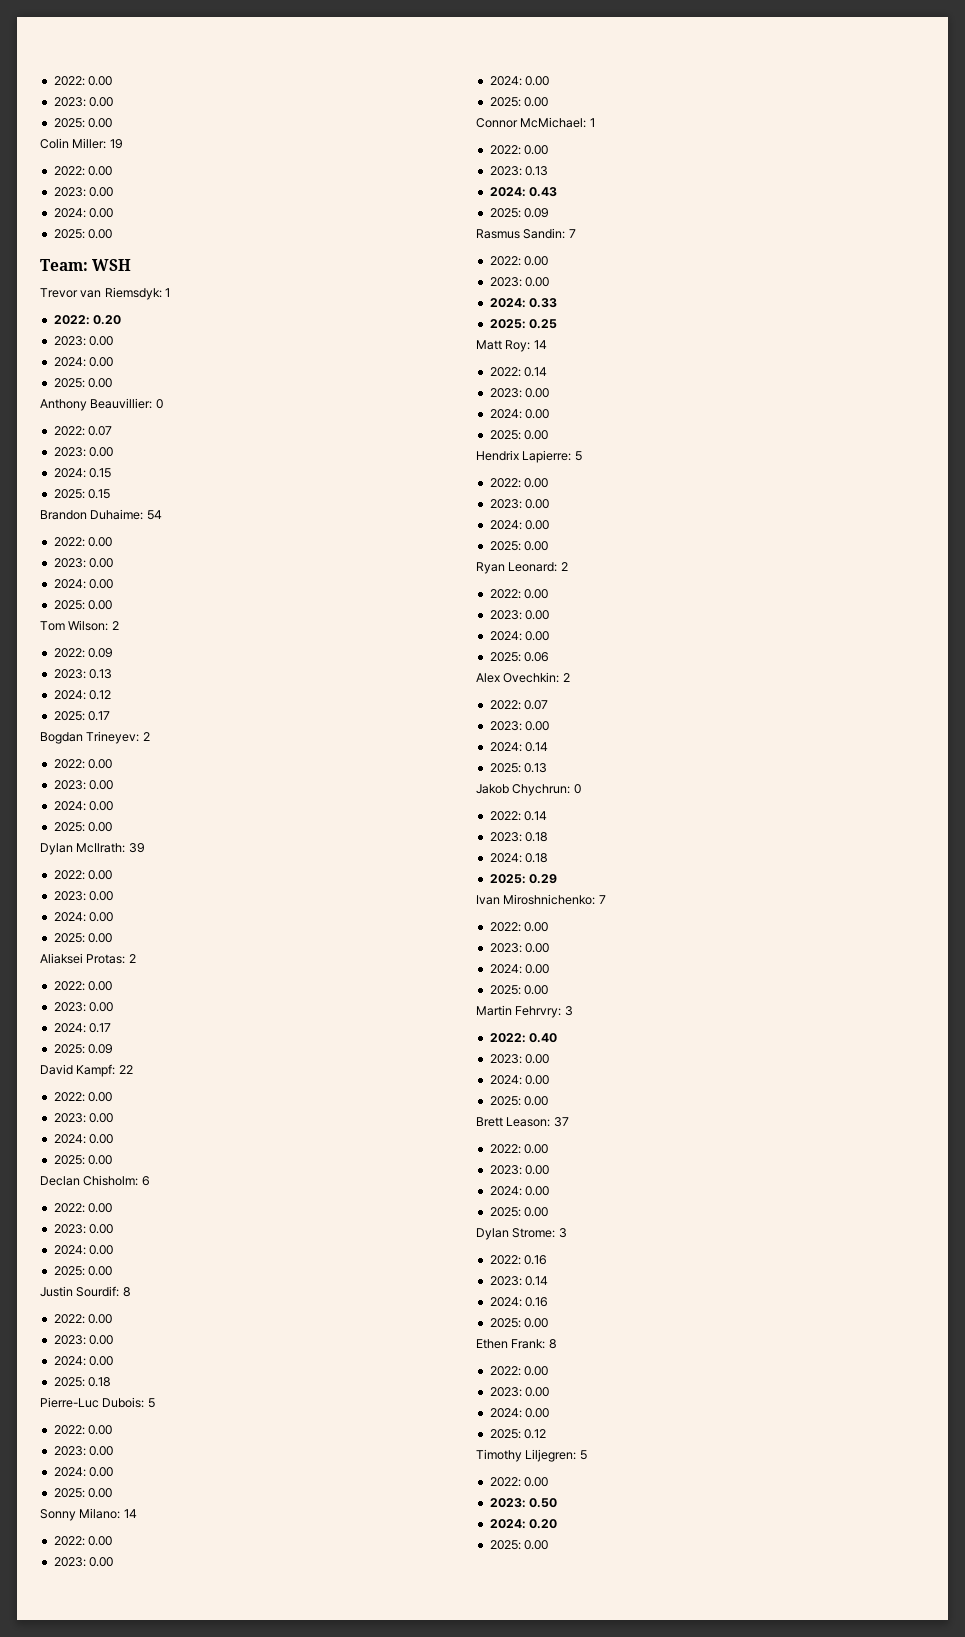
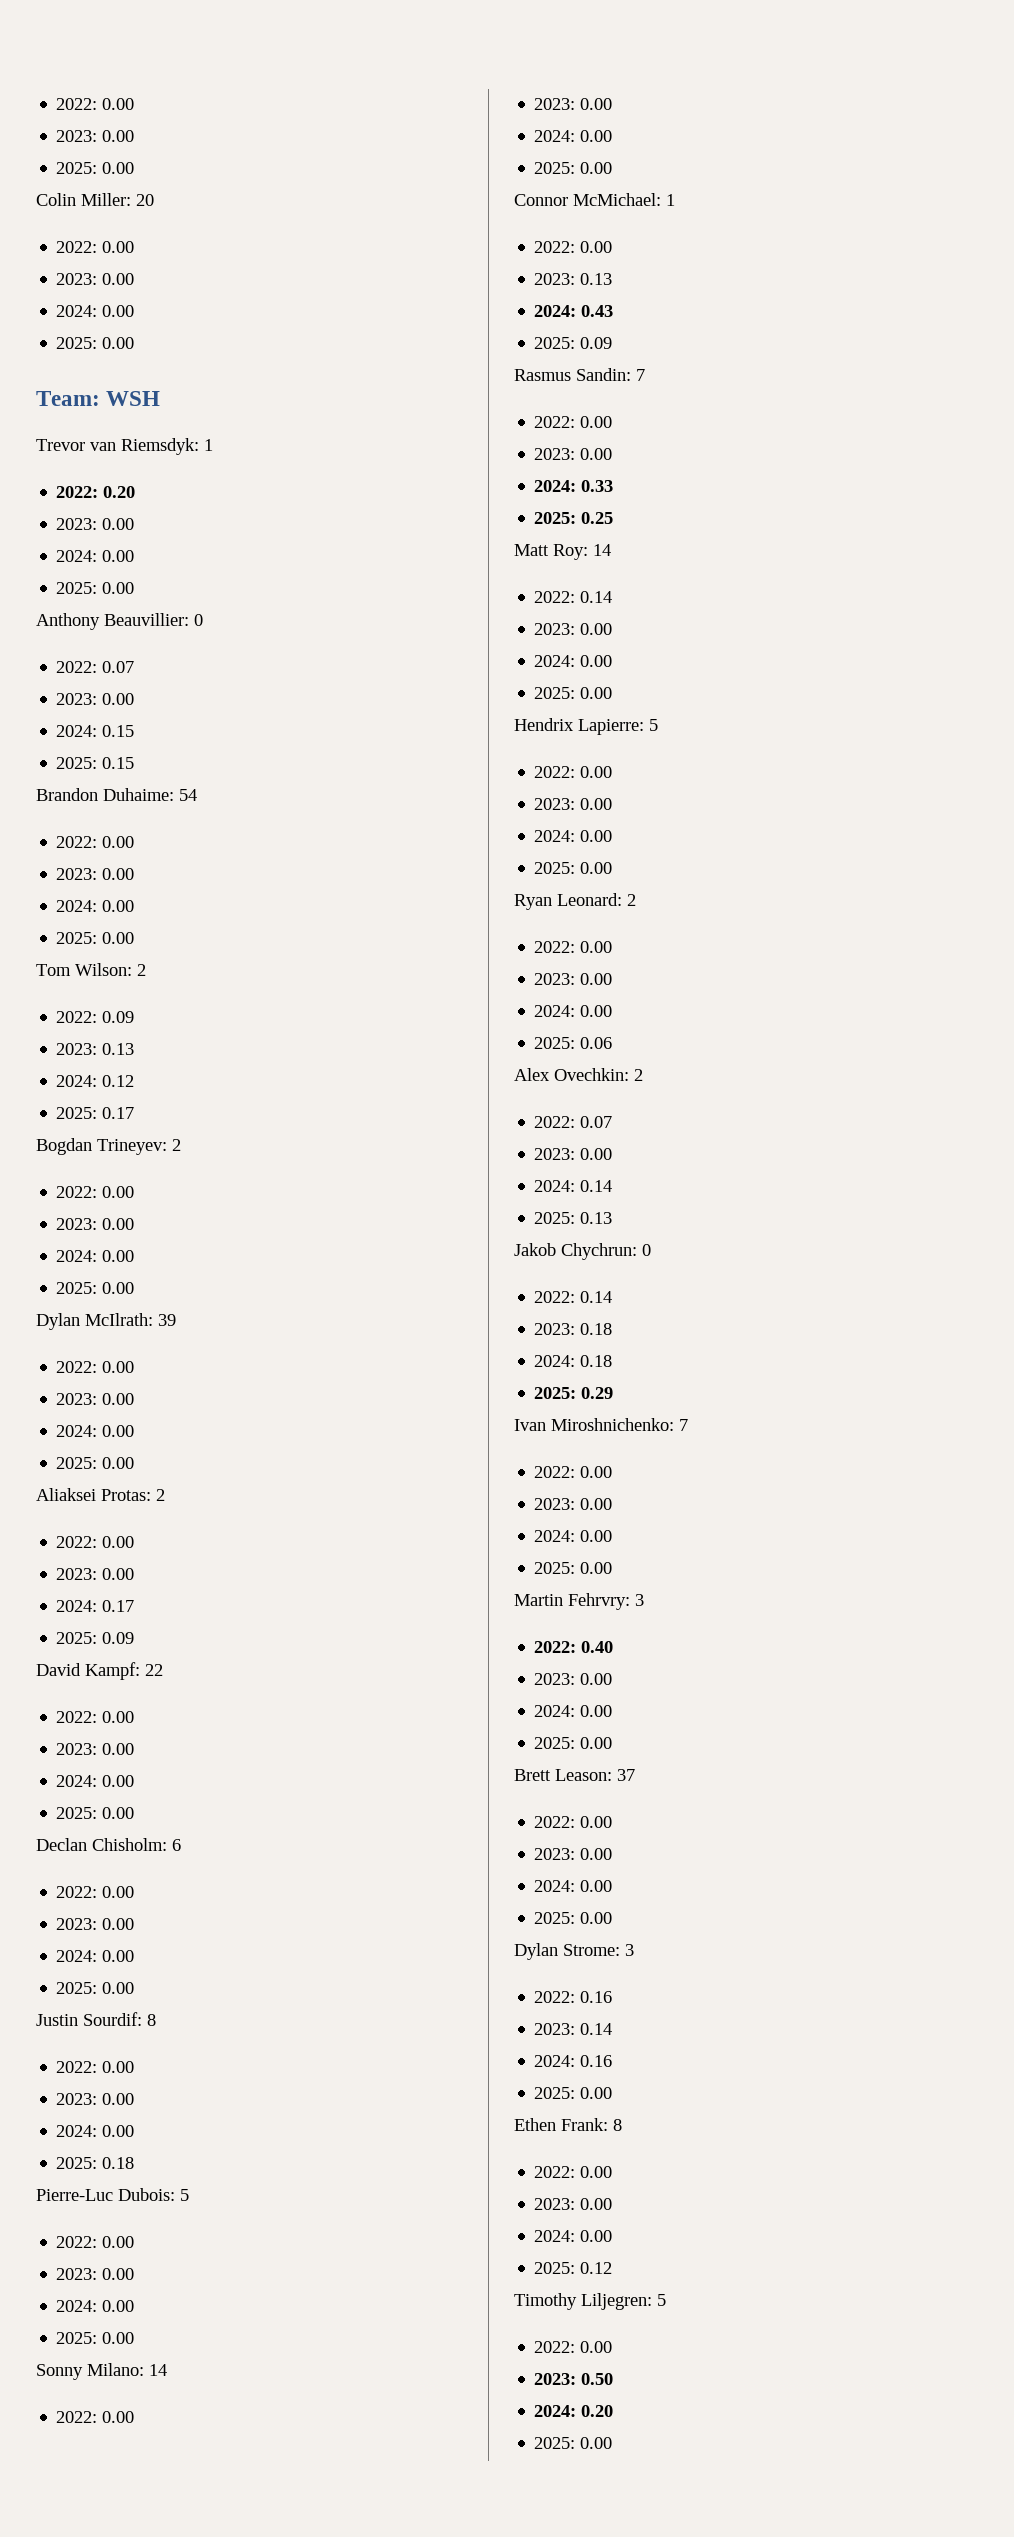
- Colin Miller: 19
+ Colin Miller: 20

